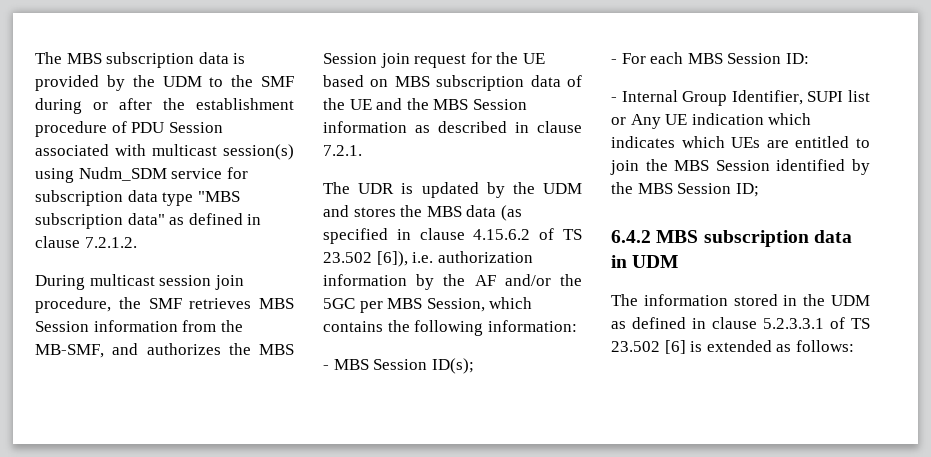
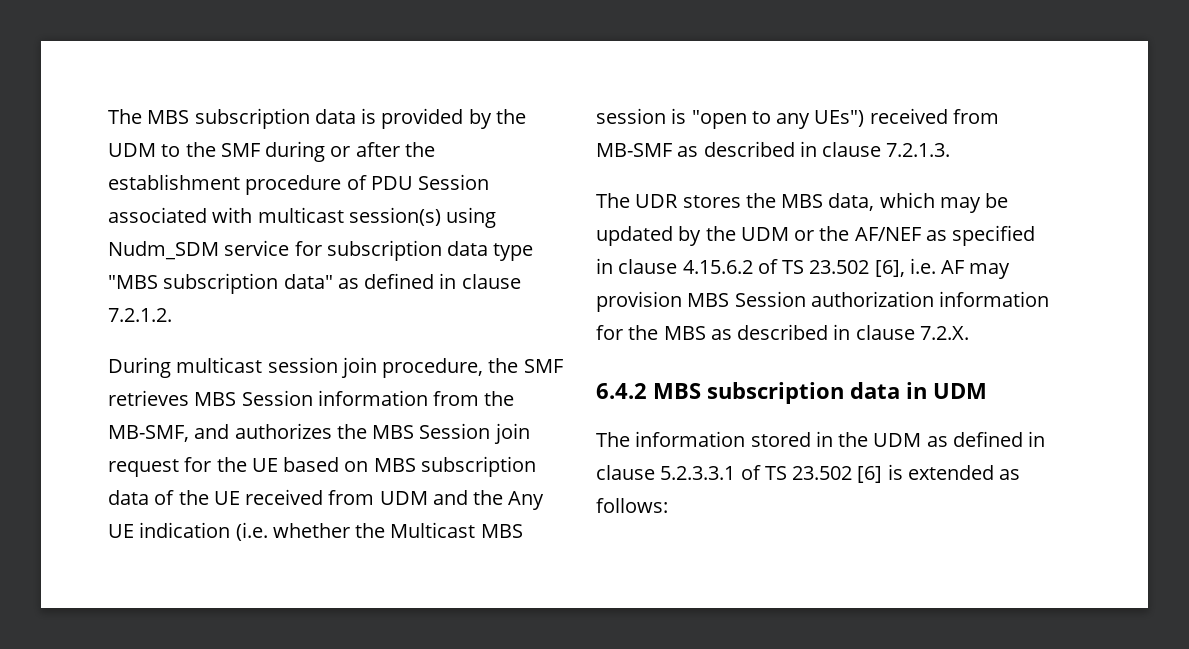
- During multicast session join procedure, the SMF retrieves MBS Session information from the MB-SMF, and authorizes the MBS Session join request for the UE based on MBS subscription data of the UE and the MBS Session information as described in clause 7.2.1.
+ During multicast session join procedure, the SMF retrieves MBS Session information from the MB-SMF, and authorizes the MBS Session join request for the UE based on MBS subscription data of the UE received from UDM and the Any UE indication (i.e. whether the Multicast MBS session is "open to any UEs") received from MB-SMF as described in clause 7.2.1.3.
- The UDR is updated by the UDM and stores the MBS data (as specified in clause 4.15.6.2 of TS 23.502 [6]), i.e. authorization information by the AF and/or the 5GC per MBS Session, which contains the following information:
- - MBS Session ID(s);
- - For each MBS Session ID:
- - Internal Group Identifier, SUPI list or Any UE indication which indicates which UEs are entitled to join the MBS Session identified by the MBS Session ID;
+ The UDR stores the MBS data, which may be updated by the UDM or the AF/NEF as specified in clause 4.15.6.2 of TS 23.502 [6], i.e. AF may provision MBS Session authorization information for the MBS as described in clause 7.2.X.

